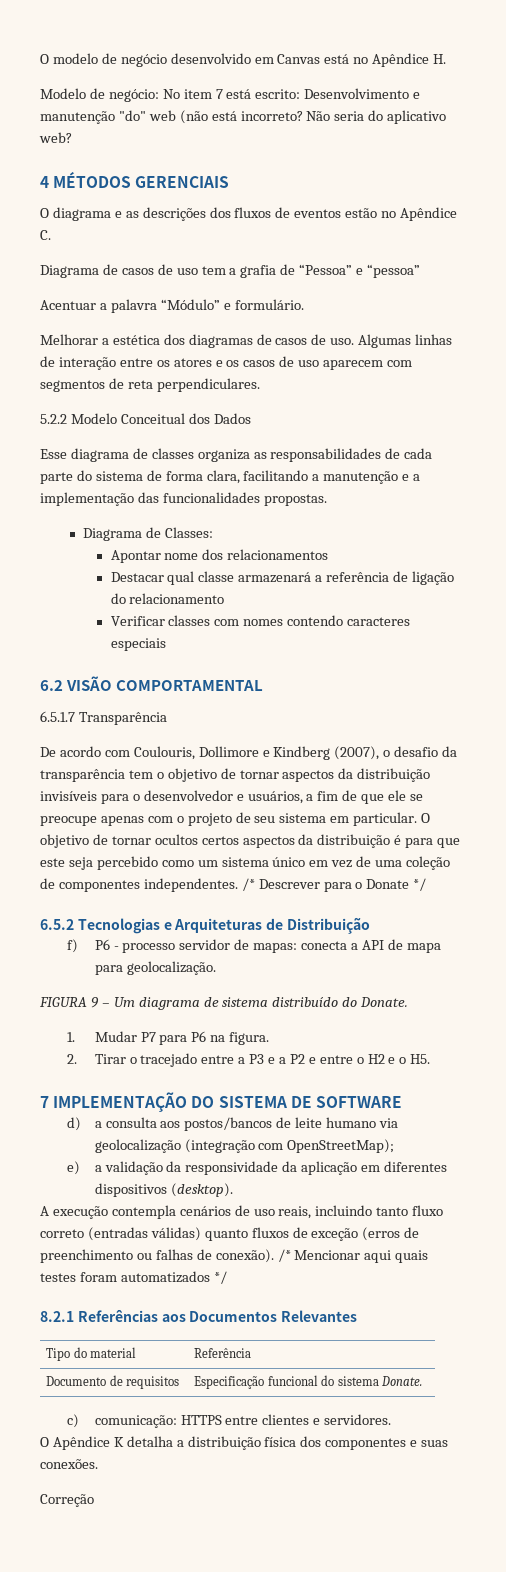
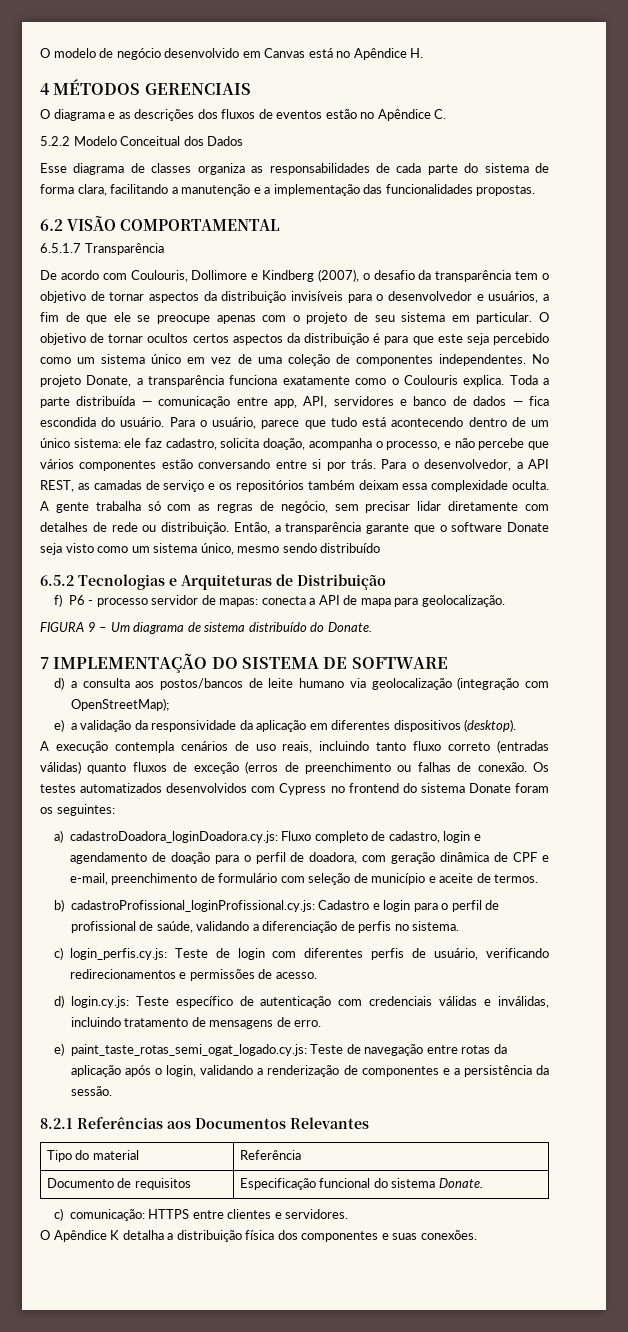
- Modelo de negócio: No item 7 está escrito: Desenvolvimento e manutenção "do" web (não está incorreto? Não seria do aplicativo web?
- Diagrama de casos de uso tem a grafia de “Pessoa” e “pessoa”
- Acentuar a palavra “Módulo” e formulário.
- Melhorar a estética dos diagramas de casos de uso. Algumas linhas de interação entre os atores e os casos de uso aparecem com segmentos de reta perpendiculares.
- Diagrama de Classes:
- Apontar nome dos relacionamentos
- Destacar qual classe armazenará a referência de ligação do relacionamento
- Verificar classes com nomes contendo caracteres especiais
- /* Descrever para o Donate */
+ No projeto Donate, a transparência funciona exatamente como o Coulouris explica. Toda a parte distribuída — comunicação entre app, API, servidores e banco de dados — fica escondida do usuário. Para o usuário, parece que tudo está acontecendo dentro de um único sistema: ele faz cadastro, solicita doação, acompanha o processo, e não percebe que vários componentes estão conversando entre si por trás. Para o desenvolvedor, a API REST, as camadas de serviço e os repositórios também deixam essa complexidade oculta. A gente trabalha só com as regras de negócio, sem precisar lidar diretamente com detalhes de rede ou distribuição. Então, a transparência garante que o software Donate seja visto como um sistema único, mesmo sendo distribuído
- 1. Mudar P7 para P6 na figura.
- 2. Tirar o tracejado entre a P3 e a P2 e entre o H2 e o H5.
- A execução contempla cenários de uso reais, incluindo tanto fluxo correto (entradas válidas) quanto fluxos de exceção (erros de preenchimento ou falhas de conexão). /* Mencionar aqui quais testes foram automatizados */
+ A execução contempla cenários de uso reais, incluindo tanto fluxo correto (entradas válidas) quanto fluxos de exceção (erros de preenchimento ou falhas de conexão. Os testes automatizados desenvolvidos com Cypress no frontend do sistema Donate foram os seguintes:
+ a) cadastroDoadora_loginDoadora.cy.js: Fluxo completo de cadastro, login e agendamento de doação para o perfil de doadora, com geração dinâmica de CPF e e-mail, preenchimento de formulário com seleção de município e aceite de termos.
+ b) cadastroProfissional_loginProfissional.cy.js: Cadastro e login para o perfil de profissional de saúde, validando a diferenciação de perfis no sistema.
+ c) login_perfis.cy.js: Teste de login com diferentes perfis de usuário, verificando redirecionamentos e permissões de acesso.
+ d) login.cy.js: Teste específico de autenticação com credenciais válidas e inválidas, incluindo tratamento de mensagens de erro.
+ e) paint_taste_rotas_semi_ogat_logado.cy.js: Teste de navegação entre rotas da aplicação após o login, validando a renderização de componentes e a persistência da sessão.
- Correção

